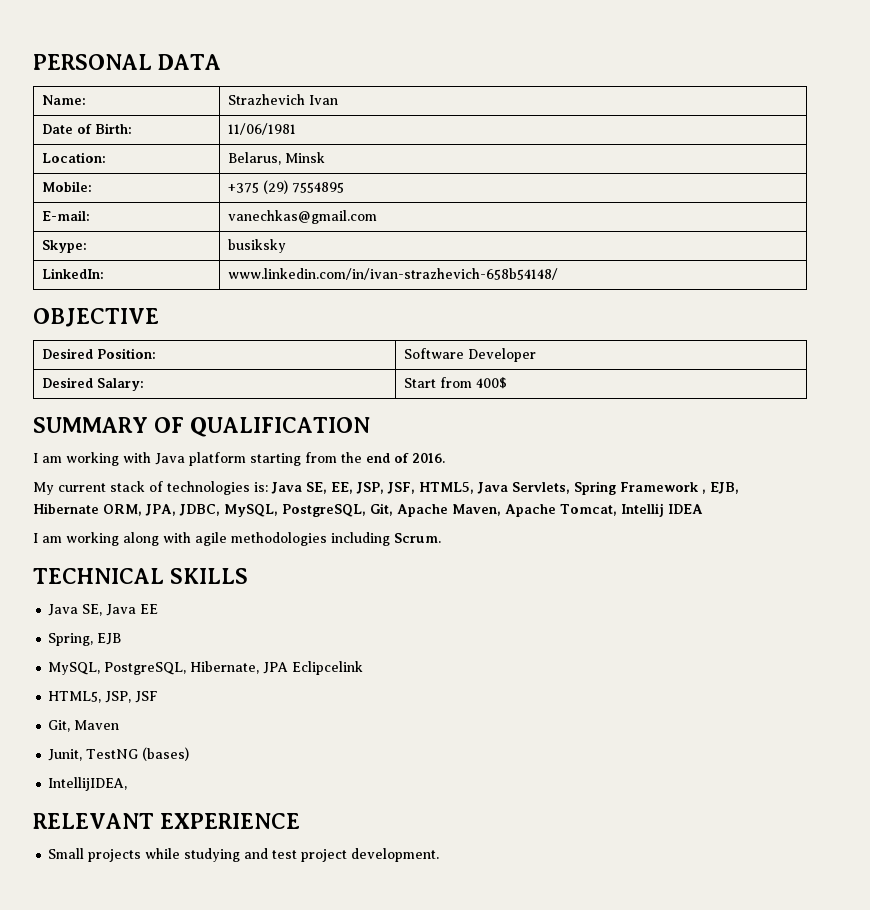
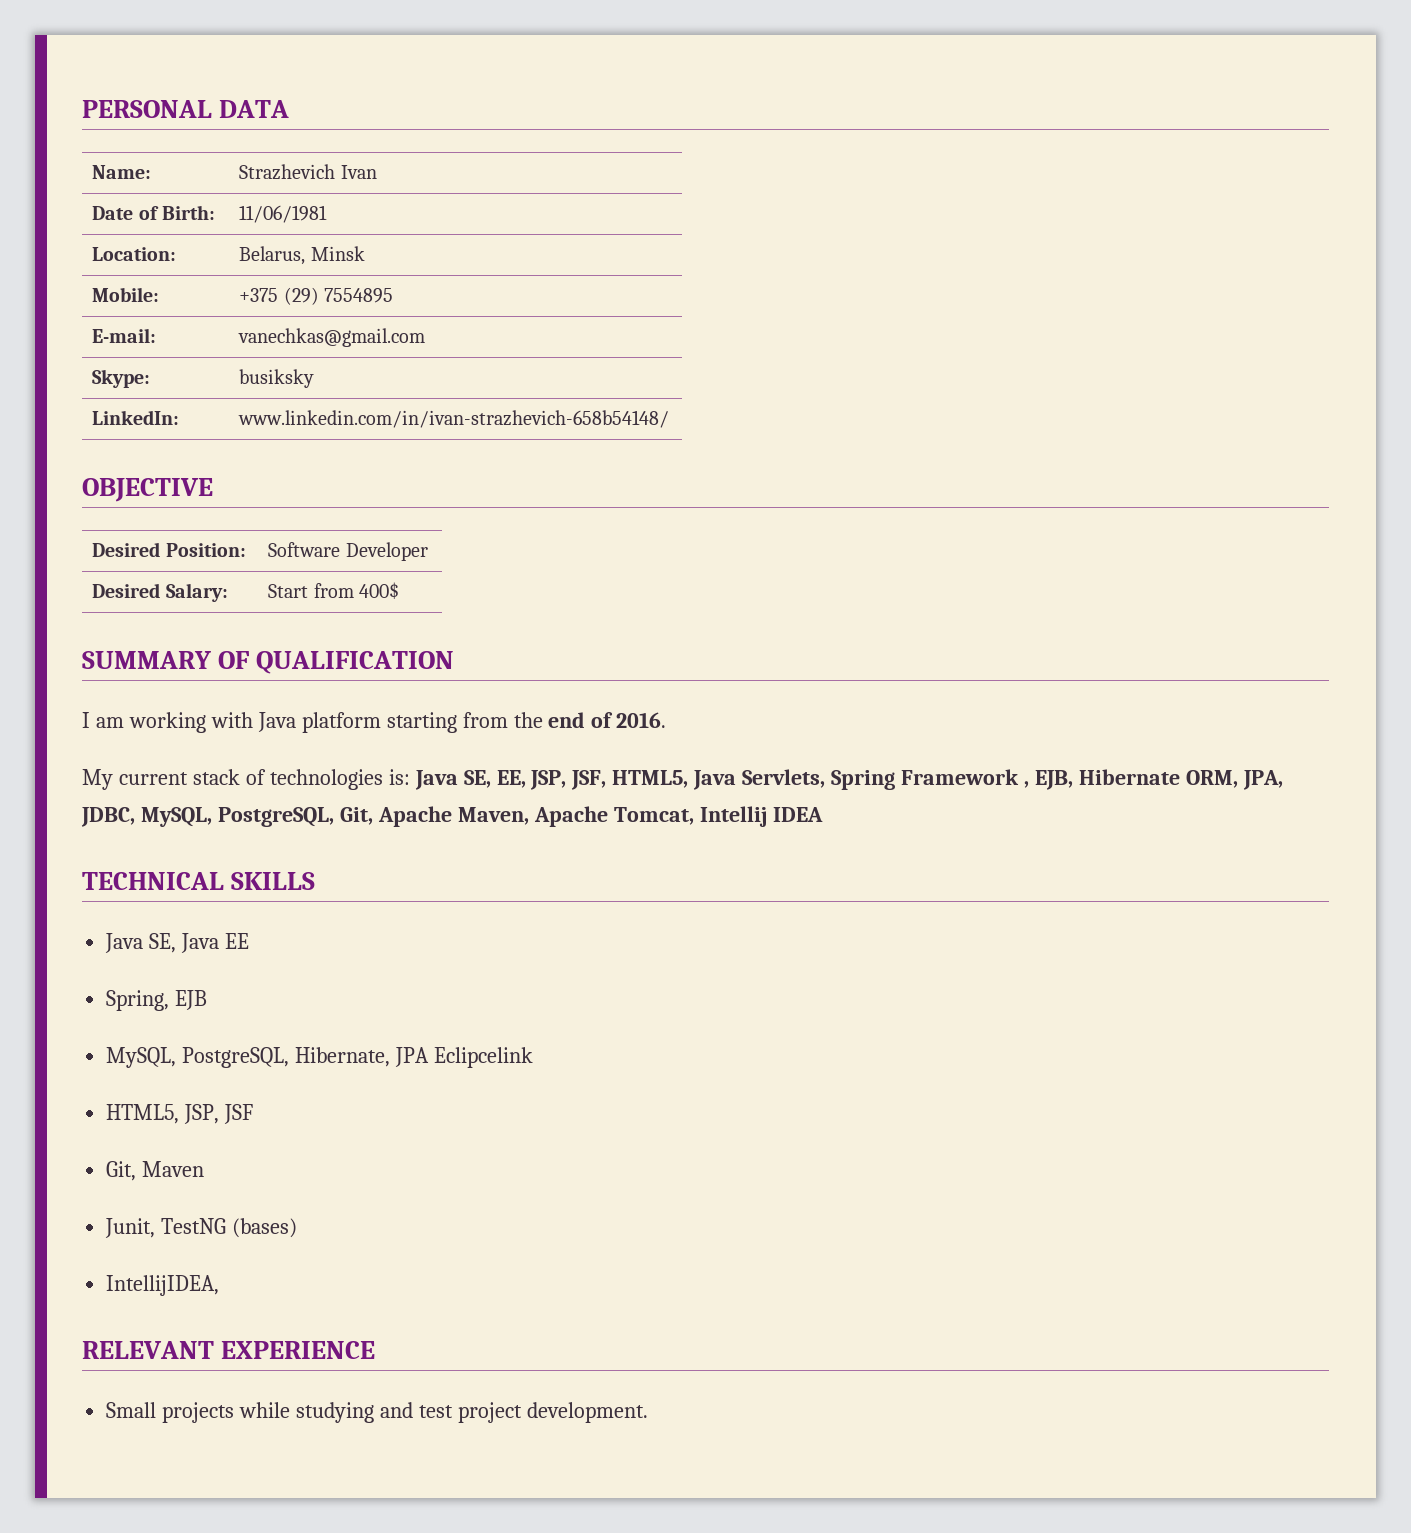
- I am working along with agile methodologies including Scrum.

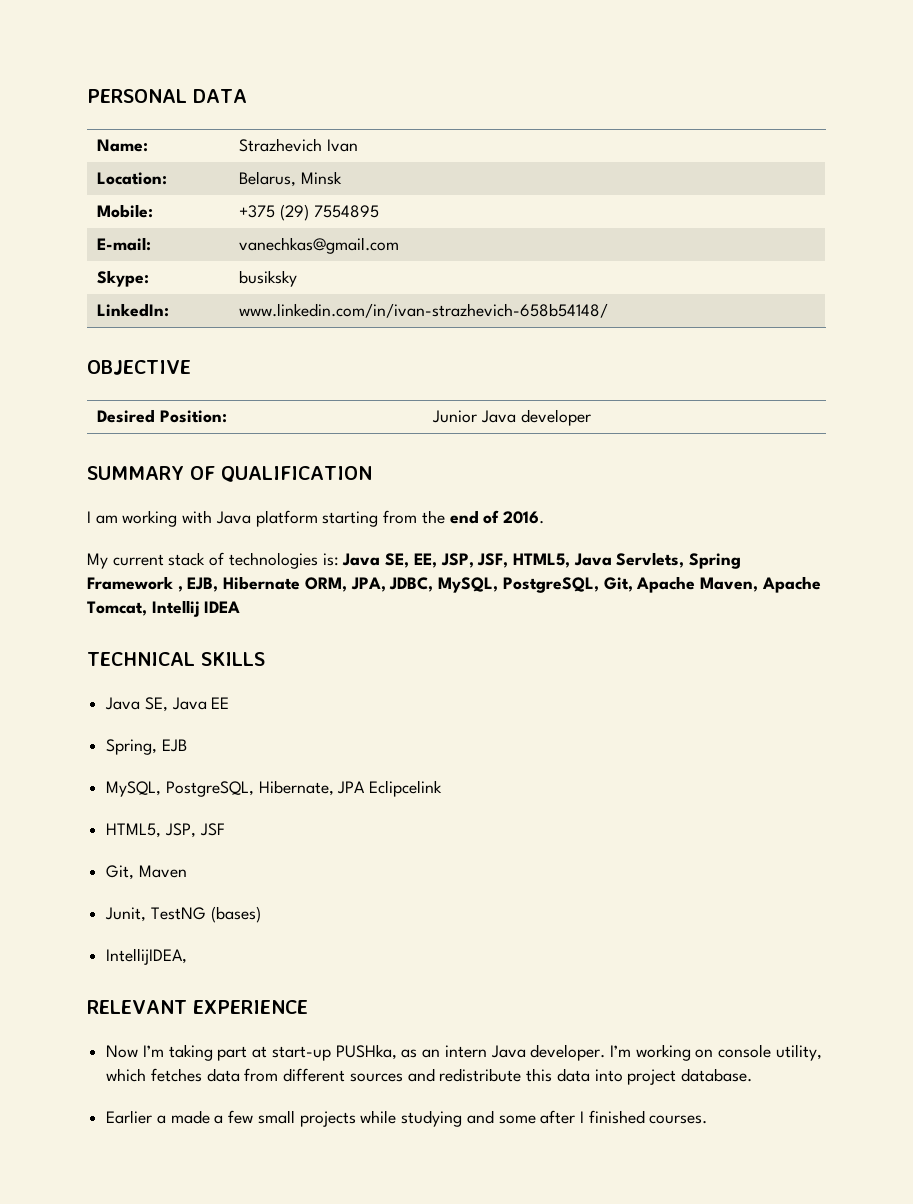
- Date of Birth: | 11/06/1981
- Desired Position: | Software Developer
- Desired Salary: | Start from 400$
+ Desired Position: | Junior Java developer
- Small projects while studying and test project development.
+ Now I’m taking part at start-up PUSHka, as an intern Java developer. I’m working on console utility, which fetches data from different sources and redistribute this data into project database.
+ Earlier a made a few small projects while studying and some after I finished courses.

